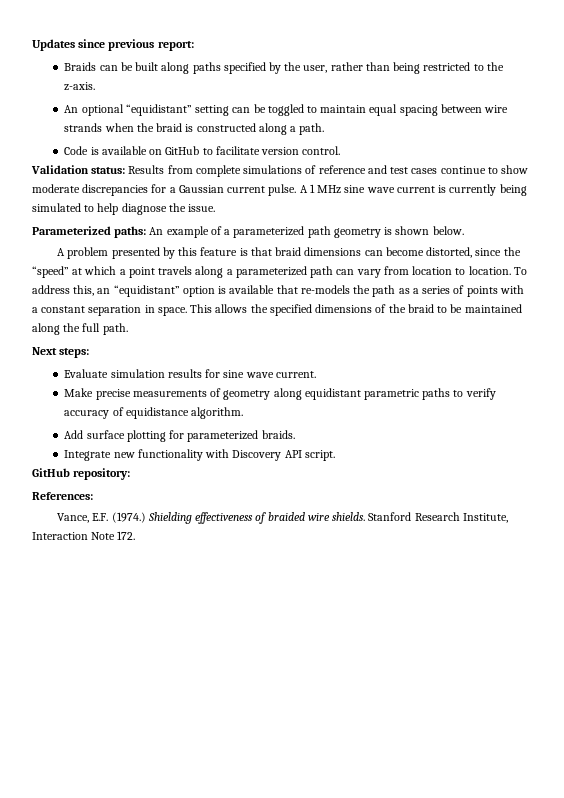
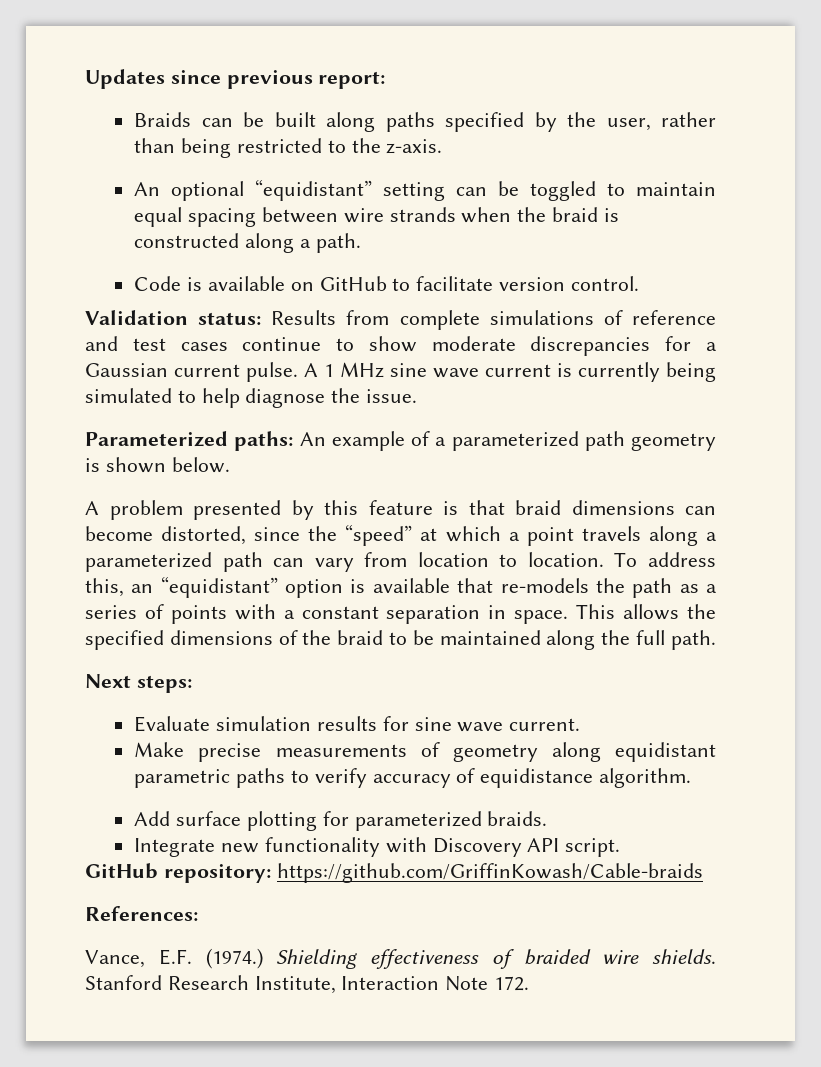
- GitHub repository:
+ GitHub repository: https://github.com/GriffinKowash/Cable-braids

